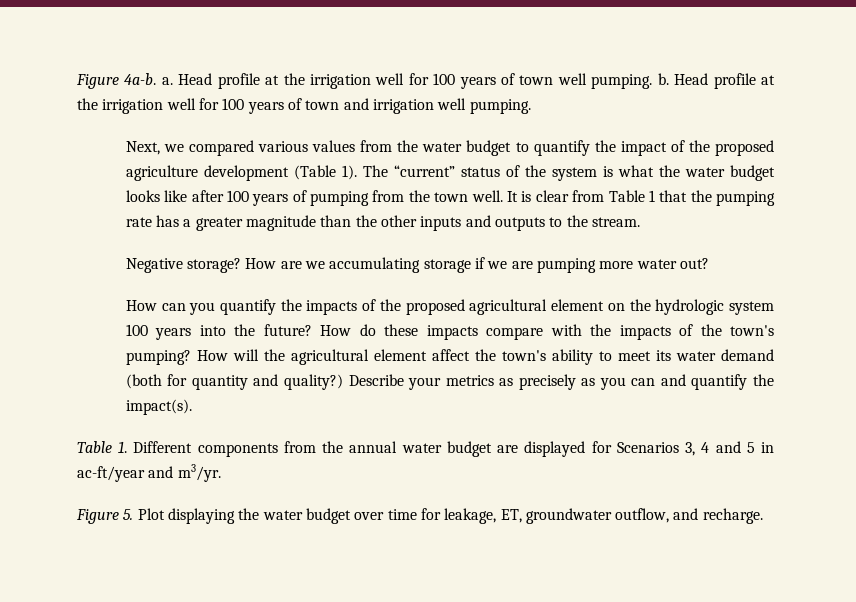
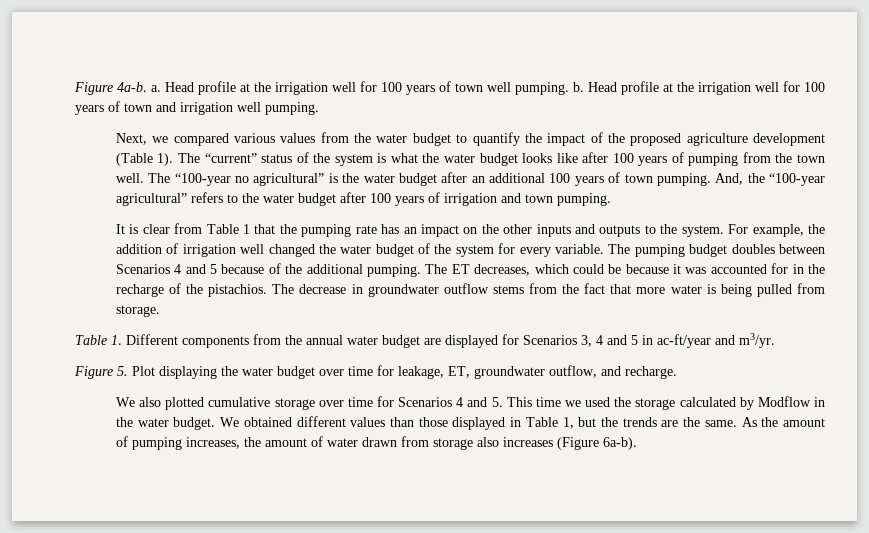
- The “current” status of the system is what the water budget looks like after 100 years of pumping from the town well. It is clear from Table 1 that the pumping rate has a greater magnitude than the other inputs and outputs to the stream.
- Negative storage? How are we accumulating storage if we are pumping more water out?
- How can you quantify the impacts of the proposed agricultural element on the hydrologic system 100 years into the future? How do these impacts compare with the impacts of the town's pumping? How will the agricultural element affect the town's ability to meet its water demand (both for quantity and quality?) Describe your metrics as precisely as you can and quantify the impact(s).
+ The “current” status of the system is what the water budget looks like after 100 years of pumping from the town well. The “100-year no agricultural” is the water budget after an additional 100 years of town pumping. And, the “100-year agricultural” refers to the water budget after 100 years of irrigation and town pumping.
+ It is clear from Table 1 that the pumping rate has an impact on the other inputs and outputs to the system. For example, the addition of irrigation well changed the water budget of the system for every variable. The pumping budget doubles between Scenarios 4 and 5 because of the additional pumping. The ET decreases, which could be because it was accounted for in the recharge of the pistachios. The decrease in groundwater outflow stems from the fact that more water is being pulled from storage.
+ We also plotted cumulative storage over time for Scenarios 4 and 5. This time we used the storage calculated by Modflow in the water budget. We obtained different values than those displayed in Table 1, but the trends are the same. As the amount of pumping increases, the amount of water drawn from storage also increases (Figure 6a-b).

